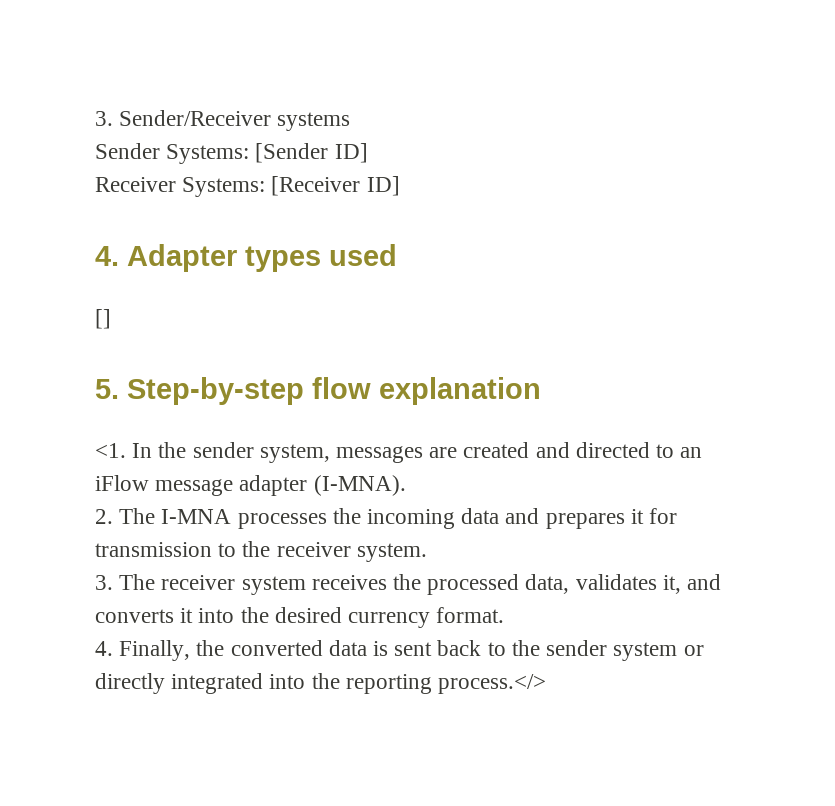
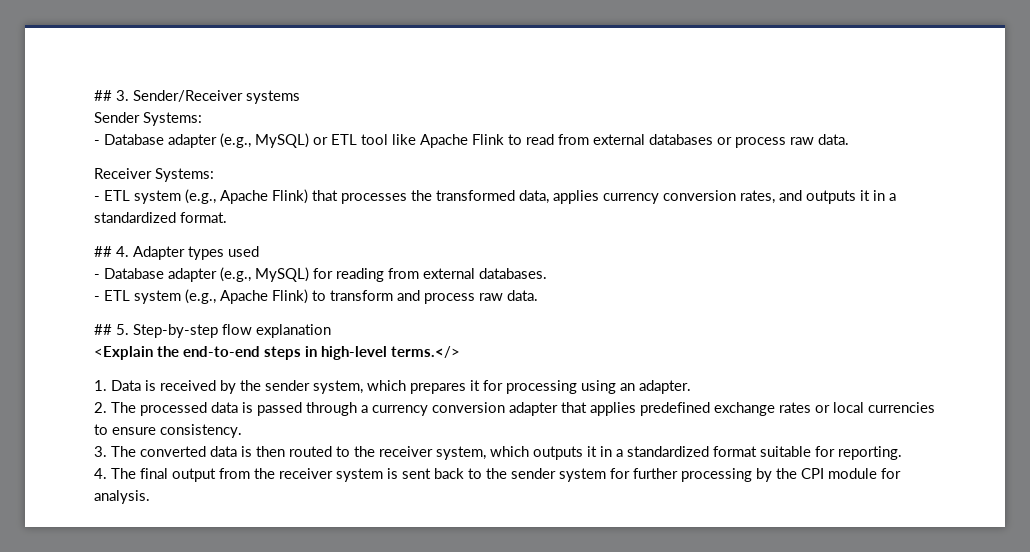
- 3. Sender/Receiver systems
+ ## 3. Sender/Receiver systems
- Sender Systems: [Sender ID]
- Receiver Systems: [Receiver ID]
- 4. Adapter types used
- []
- 5. Step-by-step flow explanation
- <1. In the sender system, messages are created and directed to an iFlow message adapter (I-MNA).
- 2. The I-MNA processes the incoming data and prepares it for transmission to the receiver system.
- 3. The receiver system receives the processed data, validates it, and converts it into the desired currency format.
- 4. Finally, the converted data is sent back to the sender system or directly integrated into the reporting process.</>
+ Sender Systems:
+ - Database adapter (e.g., MySQL) or ETL tool like Apache Flink to read from external databases or process raw data.
+ Receiver Systems:
+ - ETL system (e.g., Apache Flink) that processes the transformed data, applies currency conversion rates, and outputs it in a standardized format.
+ ## 4. Adapter types used
+ - Database adapter (e.g., MySQL) for reading from external databases.
+ - ETL system (e.g., Apache Flink) to transform and process raw data.
+ ## 5. Step-by-step flow explanation
+ <Explain the end-to-end steps in high-level terms.</>
+ 1. Data is received by the sender system, which prepares it for processing using an adapter.
+ 2. The processed data is passed through a currency conversion adapter that applies predefined exchange rates or local currencies to ensure consistency.
+ 3. The converted data is then routed to the receiver system, which outputs it in a standardized format suitable for reporting.
+ 4. The final output from the receiver system is sent back to the sender system for further processing by the CPI module for analysis.

